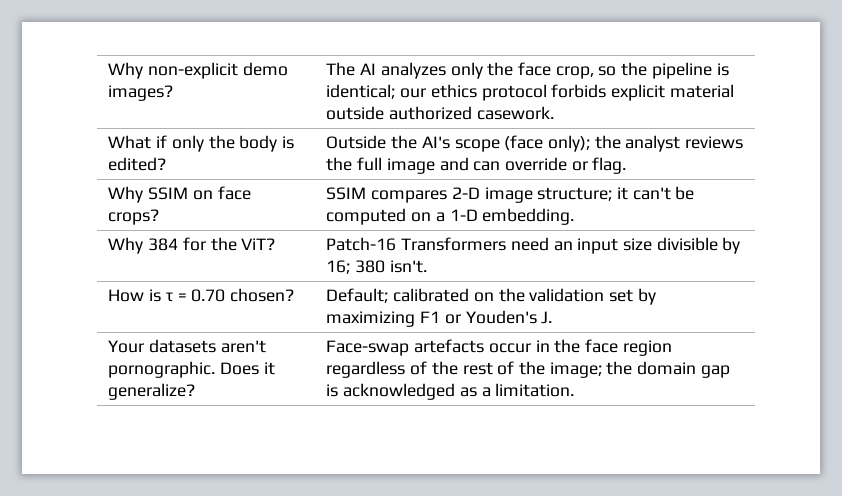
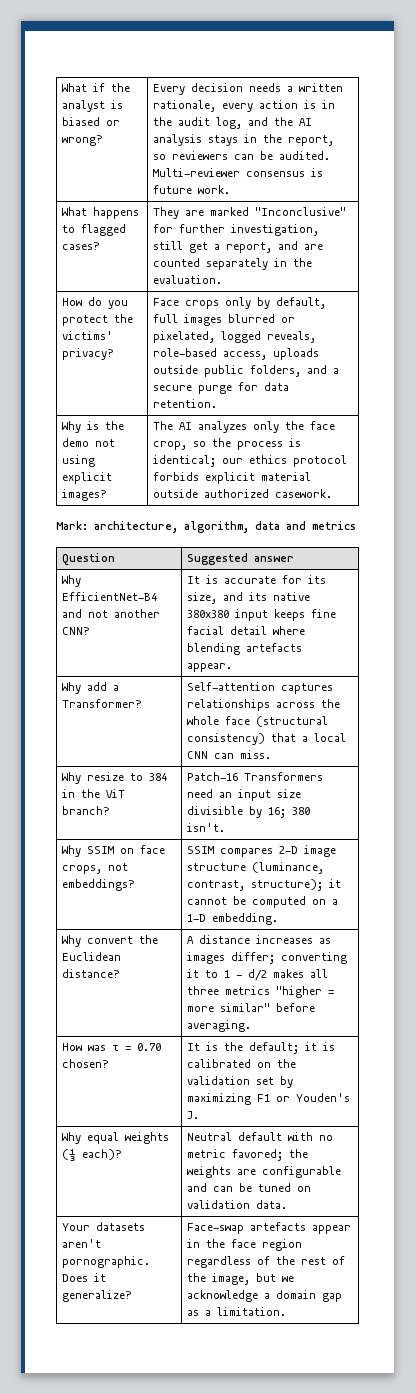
- Why non-explicit demo images? | The AI analyzes only the face crop, so the pipeline is identical; our ethics protocol forbids explicit material outside authorized casework.
+ What if the analyst is biased or wrong? | Every decision needs a written rationale, every action is in the audit log, and the AI analysis stays in the report, so reviewers can be audited. Multi-reviewer consensus is future work.
+ What happens to flagged cases? | They are marked "Inconclusive" for further investigation, still get a report, and are counted separately in the evaluation.
+ How do you protect the victims' privacy? | Face crops only by default, full images blurred or pixelated, logged reveals, role-based access, uploads outside public folders, and a secure purge for data retention.
+ Why is the demo not using explicit images? | The AI analyzes only the face crop, so the process is identical; our ethics protocol forbids explicit material outside authorized casework.
- What if only the body is edited? | Outside the AI's scope (face only); the analyst reviews the full image and can override or flag.
- Why SSIM on face crops? | SSIM compares 2-D image structure; it can't be computed on a 1-D embedding.
- Why 384 for the ViT? | Patch-16 Transformers need an input size divisible by 16; 380 isn't.
+ Mark: architecture, algorithm, data and metrics
+ Question | Suggested answer
+ Why EfficientNet-B4 and not another CNN? | It is accurate for its size, and its native 380×380 input keeps fine facial detail where blending artefacts appear.
+ Why add a Transformer? | Self-attention captures relationships across the whole face (structural consistency) that a local CNN can miss.
+ Why resize to 384 in the ViT branch? | Patch-16 Transformers need an input size divisible by 16; 380 isn't.
- How is τ = 0.70 chosen? | Default; calibrated on the validation set by maximizing F1 or Youden's J.
+ Why SSIM on face crops, not embeddings? | SSIM compares 2-D image structure (luminance, contrast, structure); it cannot be computed on a 1-D embedding.
+ Why convert the Euclidean distance? | A distance increases as images differ; converting it to 1 − d/2 makes all three metrics "higher = more similar" before averaging.
+ How was τ = 0.70 chosen? | It is the default; it is calibrated on the validation set by maximizing F1 or Youden's J.
+ Why equal weights (⅓ each)? | Neutral default with no metric favored; the weights are configurable and can be tuned on validation data.
- Your datasets aren't pornographic. Does it generalize? | Face-swap artefacts occur in the face region regardless of the rest of the image; the domain gap is acknowledged as a limitation.
+ Your datasets aren't pornographic. Does it generalize? | Face-swap artefacts appear in the face region regardless of the rest of the image, but we acknowledge a domain gap as a limitation.

